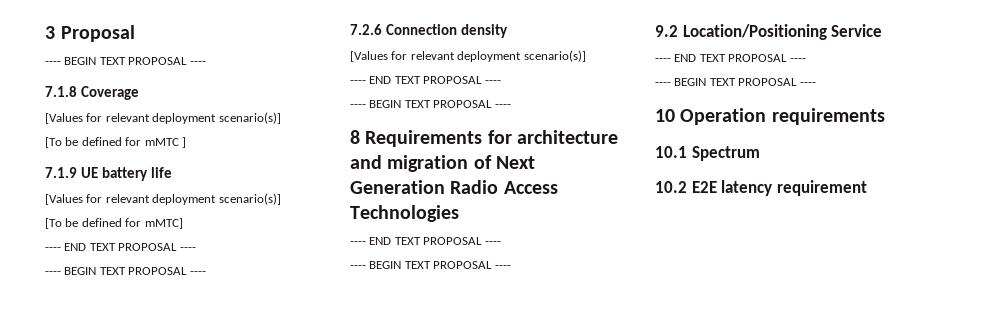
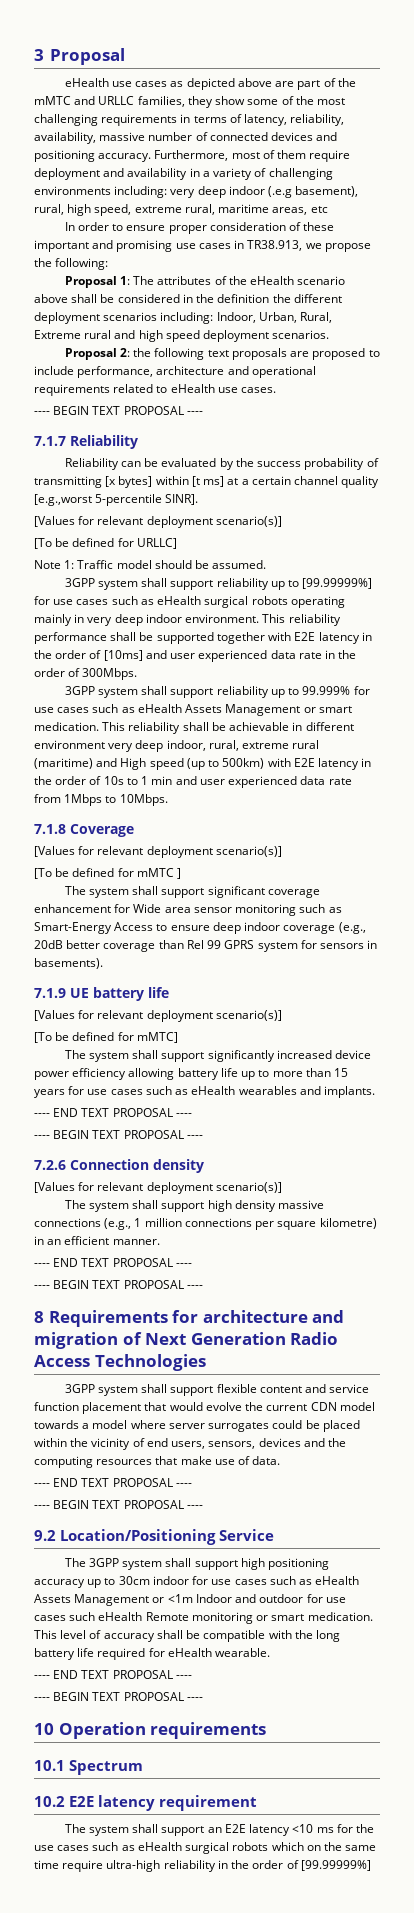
  3 Proposal
+ eHealth use cases as depicted above are part of the mMTC and URLLC families, they show some of the most challenging requirements in terms of latency, reliability, availability, massive number of connected devices and positioning accuracy. Furthermore, most of them require deployment and availability in a variety of challenging environments including: very deep indoor (.e.g basement), rural, high speed, extreme rural, maritime areas, etc
+ In order to ensure proper consideration of these important and promising use cases in TR38.913, we propose the following:
+ Proposal 1: The attributes of the eHealth scenario above shall be considered in the definition the different deployment scenarios including: Indoor, Urban, Rural, Extreme rural and high speed deployment scenarios.
+ Proposal 2: the following text proposals are proposed to include performance, architecture and operational requirements related to eHealth use cases.
  ---- BEGIN TEXT PROPOSAL ----
+ 7.1.7 Reliability
+ Reliability can be evaluated by the success probability of transmitting [x bytes] within [t ms] at a certain channel quality [e.g.,worst 5-percentile SINR].
+ [Values for relevant deployment scenario(s)]
+ [To be defined for URLLC]
+ Note 1: Traffic model should be assumed.
+ 3GPP system shall support reliability up to [99.99999%] for use cases such as eHealth surgical robots operating mainly in very deep indoor environment. This reliability performance shall be supported together with E2E latency in the order of [10ms] and user experienced data rate in the order of 300Mbps.
+ 3GPP system shall support reliability up to 99.999% for use cases such as eHealth Assets Management or smart medication. This reliability shall be achievable in different environment very deep indoor, rural, extreme rural (maritime) and High speed (up to 500km) with E2E latency in the order of 10s to 1 min and user experienced data rate from 1Mbps to 10Mbps.
+ The system shall support significant coverage enhancement for Wide area sensor monitoring such as Smart-Energy Access to ensure deep indoor coverage (e.g., 20dB better coverage than Rel 99 GPRS system for sensors in basements).
+ The system shall support significantly increased device power efficiency allowing battery life up to more than 15 years for use cases such as eHealth wearables and implants.
+ The system shall support high density massive connections (e.g., 1 million connections per square kilometre) in an efficient manner.
+ 3GPP system shall support flexible content and service function placement that would evolve the current CDN model towards a model where server surrogates could be placed within the vicinity of end users, sensors, devices and the computing resources that make use of data.
+ The 3GPP system shall support high positioning accuracy up to 30cm indoor for use cases such as eHealth Assets Management or <1m Indoor and outdoor for use cases such eHealth Remote monitoring or smart medication. This level of accuracy shall be compatible with the long battery life required for eHealth wearable.
+ The system shall support an E2E latency <10 ms for the use cases such as eHealth surgical robots which on the same time require ultra-high reliability in the order of [99.99999%]

